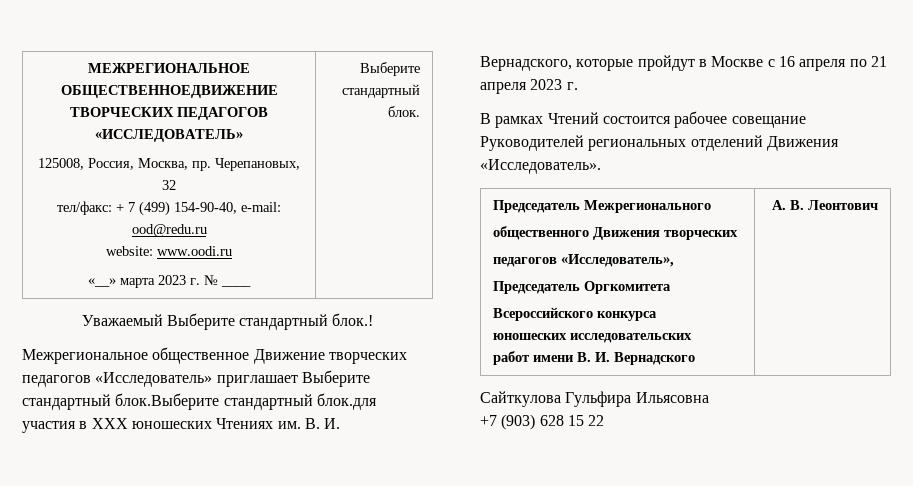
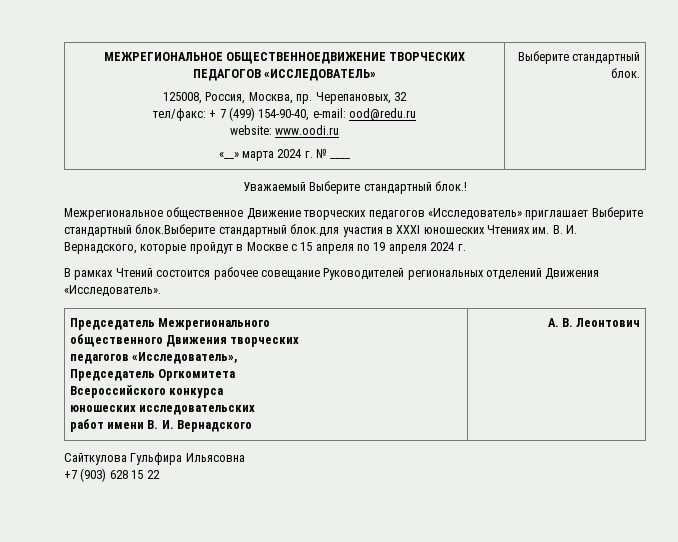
  МЕЖРЕГИОНАЛЬНОЕ ОБЩЕСТВЕННОЕДВИЖЕНИЕ ТВОРЧЕСКИХ ПЕДАГОГОВ «ИССЛЕДОВАТЕЛЬ»
  125008, Россия, Москва, пр. Черепановых, 32
  тел/факс: + 7 (499) 154-90-40, e-mail: ood@redu.ru
  website: www.oodi.ru
- «__» марта 2023 г. № ____ | Выберите стандартный блок.
+ «__» марта 2024 г. № ____ | Выберите стандартный блок.
- Межрегиональное общественное Движение творческих педагогов «Исследователь» приглашает Выберите стандартный блок.Выберите стандартный блок.для участия в XXX юношеских Чтениях им. В. И. Вернадского, которые пройдут в Москве с 16 апреля по 21 апреля 2023 г.
+ Межрегиональное общественное Движение творческих педагогов «Исследователь» приглашает Выберите стандартный блок.Выберите стандартный блок.для участия в XXXI юношеских Чтениях им. В. И. Вернадского, которые пройдут в Москве с 15 апреля по 19 апреля 2024 г.

